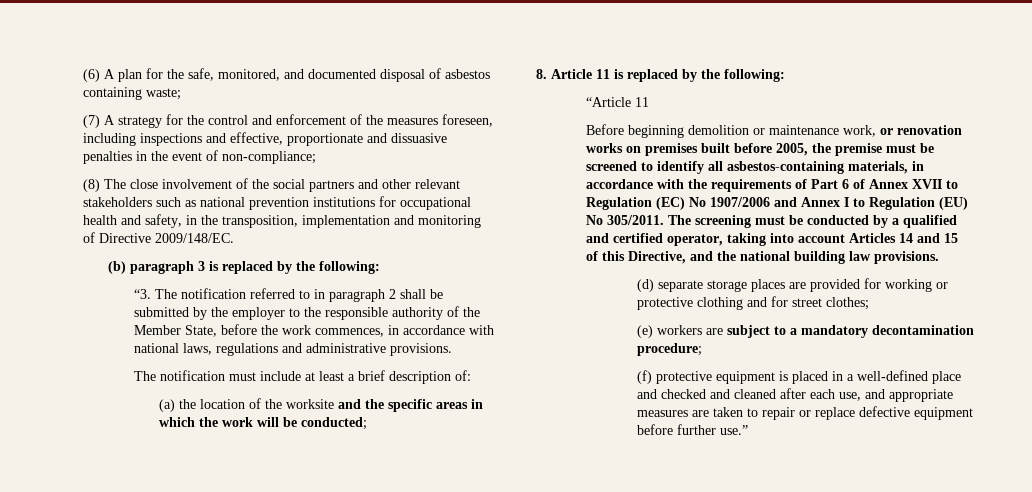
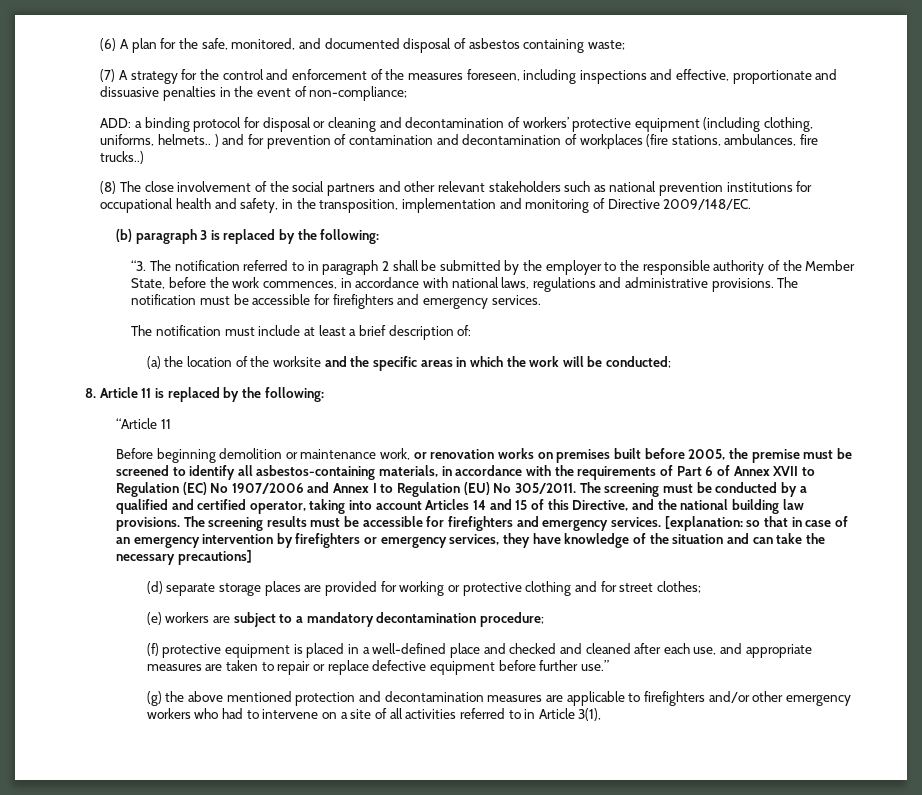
+ ADD: a binding protocol for disposal or cleaning and decontamination of workers’ protective equipment (including clothing, uniforms, helmets.. ) and for prevention of contamination and decontamination of workplaces (fire stations, ambulances, fire trucks..)
+ The notification must be accessible for firefighters and emergency services.
+ The screening results must be accessible for firefighters and emergency services. [explanation: so that in case of an emergency intervention by firefighters or emergency services, they have knowledge of the situation and can take the necessary precautions]
+ (g) the above mentioned protection and decontamination measures are applicable to firefighters and/or other emergency workers who had to intervene on a site of all activities referred to in Article 3(1),

